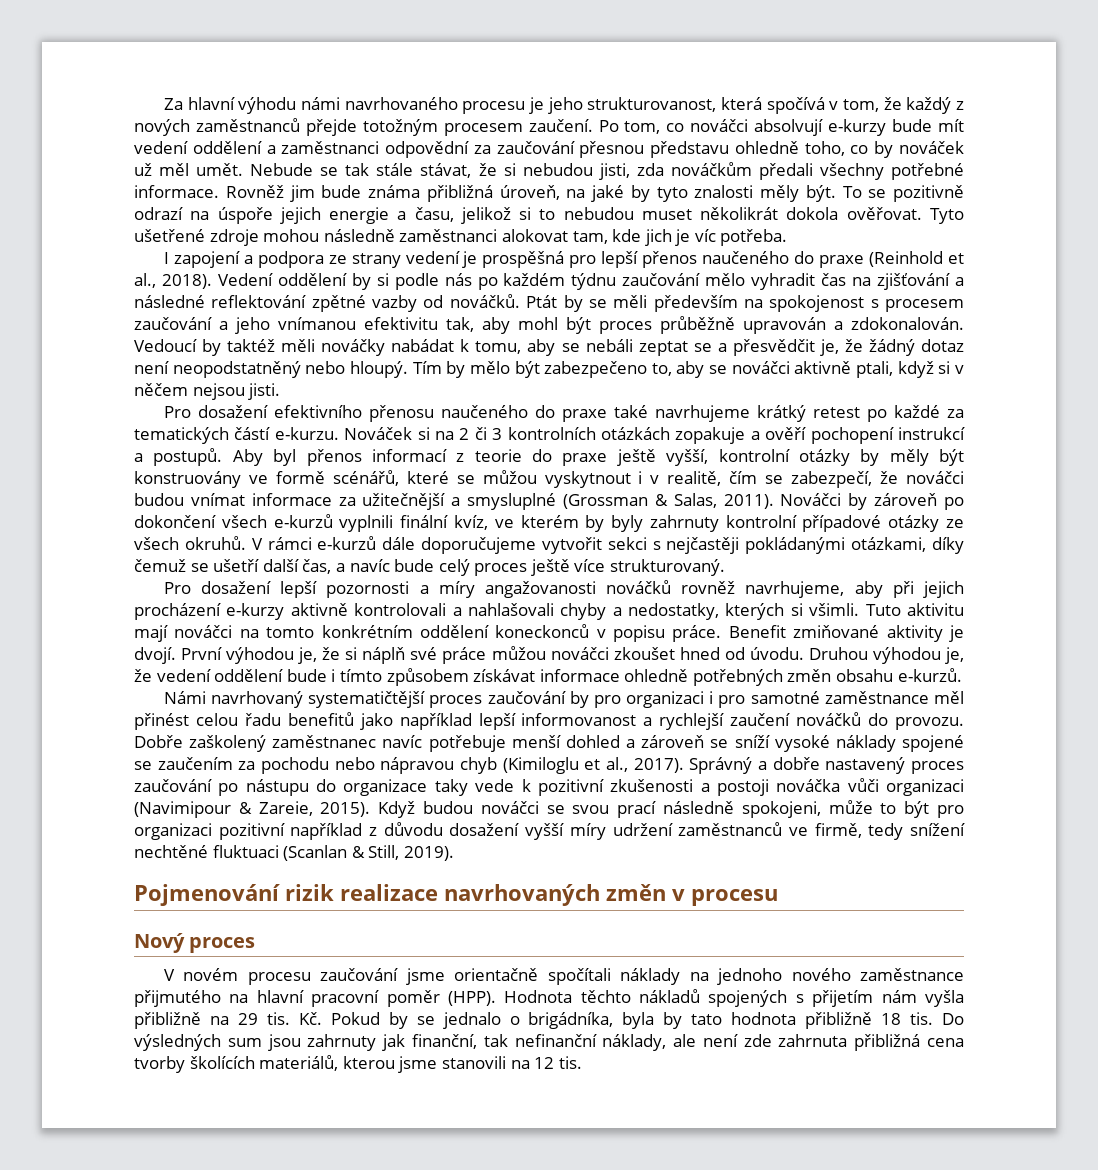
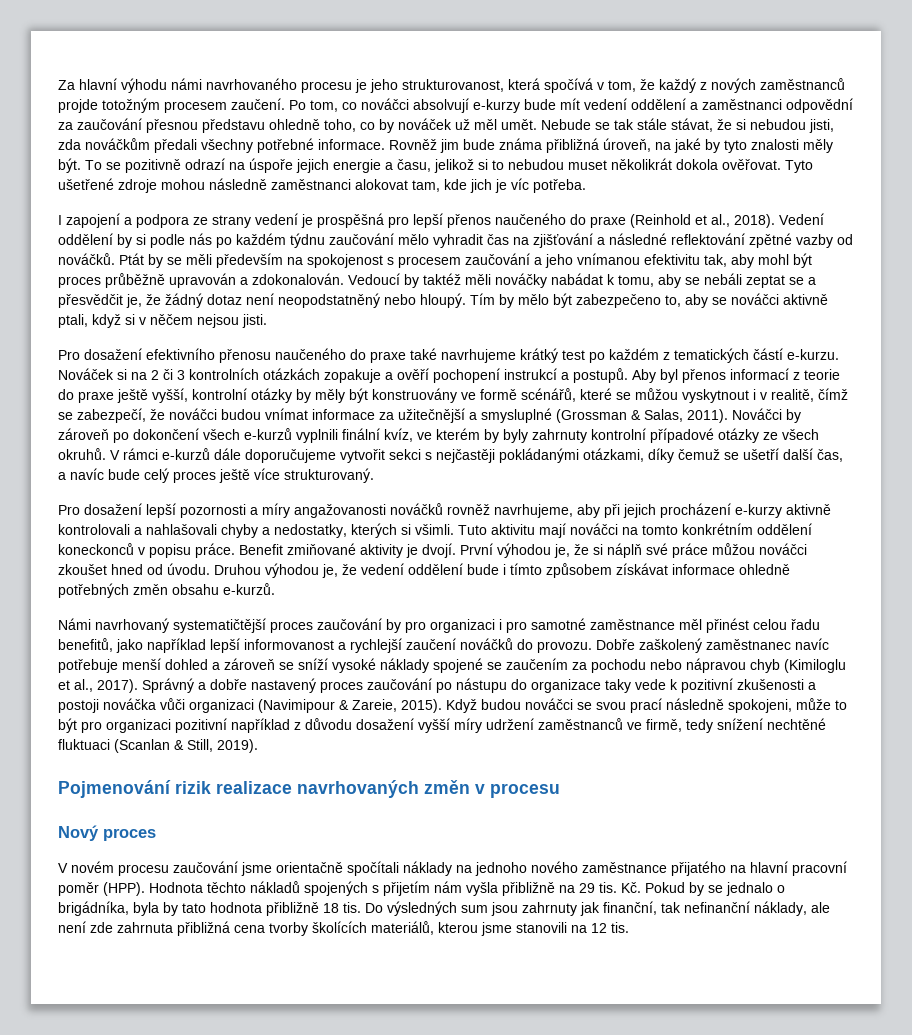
- Za hlavní výhodu námi navrhovaného procesu je jeho strukturovanost, která spočívá v tom, že každý z nových zaměstnanců přejde totožným procesem zaučení.
+ Za hlavní výhodu námi navrhovaného procesu je jeho strukturovanost, která spočívá v tom, že každý z nových zaměstnanců projde totožným procesem zaučení.
- Pro dosažení efektivního přenosu naučeného do praxe také navrhujeme krátký retest po každé za tematických částí e-kurzu.
+ Pro dosažení efektivního přenosu naučeného do praxe také navrhujeme krátký test po každém z tematických částí e-kurzu.
- Aby byl přenos informací z teorie do praxe ještě vyšší, kontrolní otázky by měly být konstruovány ve formě scénářů, které se můžou vyskytnout i v realitě, čím se zabezpečí, že nováčci budou vnímat informace za užitečnější a smysluplné (Grossman & Salas, 2011).
+ Aby byl přenos informací z teorie do praxe ještě vyšší, kontrolní otázky by měly být konstruovány ve formě scénářů, které se můžou vyskytnout i v realitě, čímž se zabezpečí, že nováčci budou vnímat informace za užitečnější a smysluplné (Grossman & Salas, 2011).
- Námi navrhovaný systematičtější proces zaučování by pro organizaci i pro samotné zaměstnance měl přinést celou řadu benefitů jako například lepší informovanost a rychlejší zaučení nováčků do provozu.
+ Námi navrhovaný systematičtější proces zaučování by pro organizaci i pro samotné zaměstnance měl přinést celou řadu benefitů, jako například lepší informovanost a rychlejší zaučení nováčků do provozu.
- V novém procesu zaučování jsme orientačně spočítali náklady na jednoho nového zaměstnance přijmutého na hlavní pracovní poměr (HPP).
+ V novém procesu zaučování jsme orientačně spočítali náklady na jednoho nového zaměstnance přijatého na hlavní pracovní poměr (HPP).

